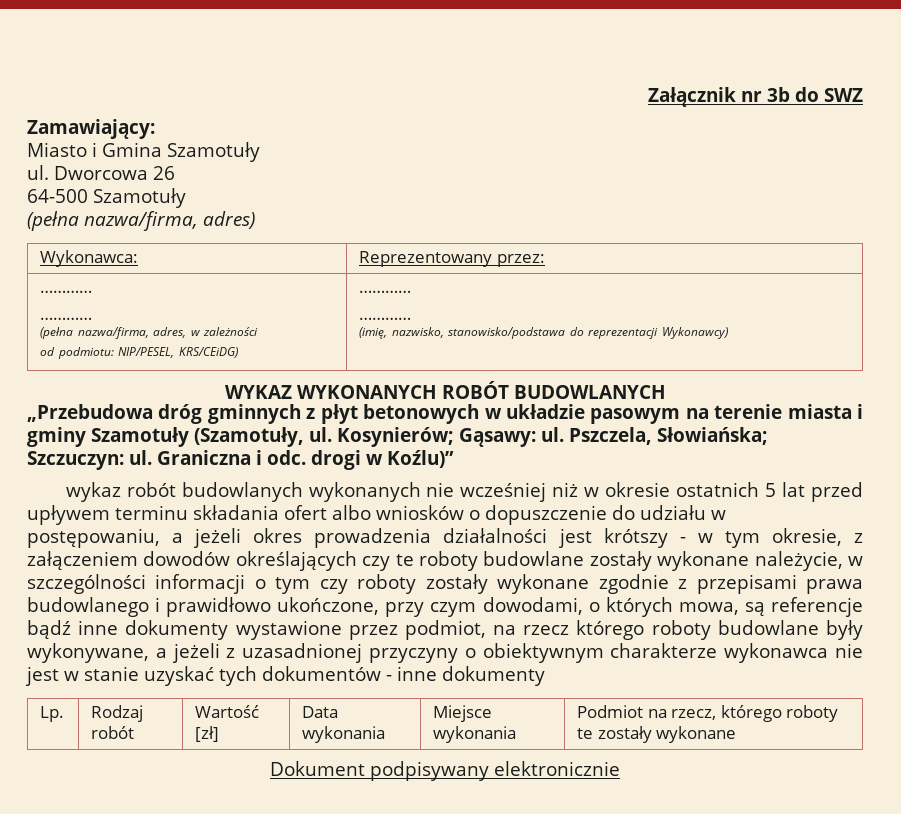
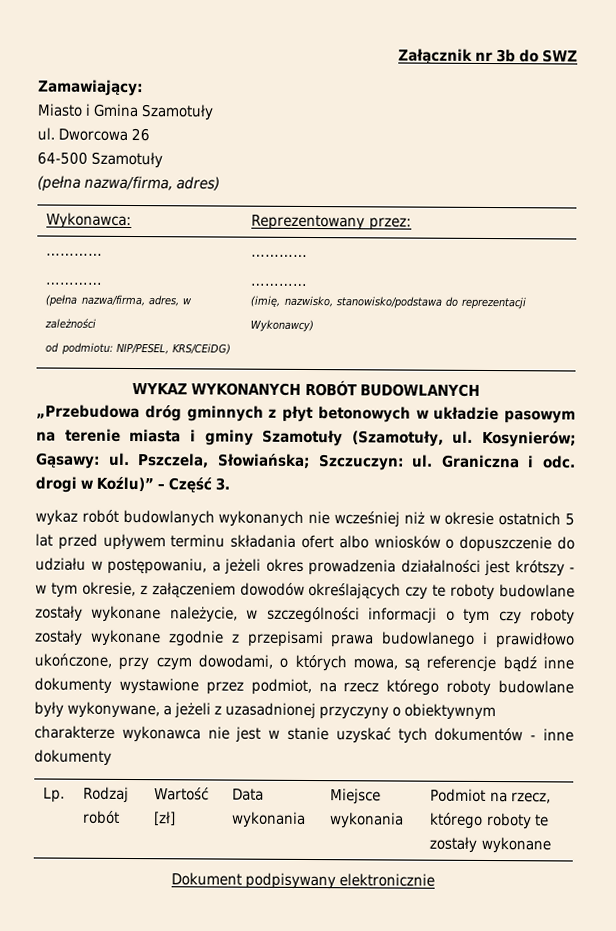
- Graniczna i odc. drogi w Koźlu)”
+ Graniczna i odc. drogi w Koźlu)” – Część 3.

